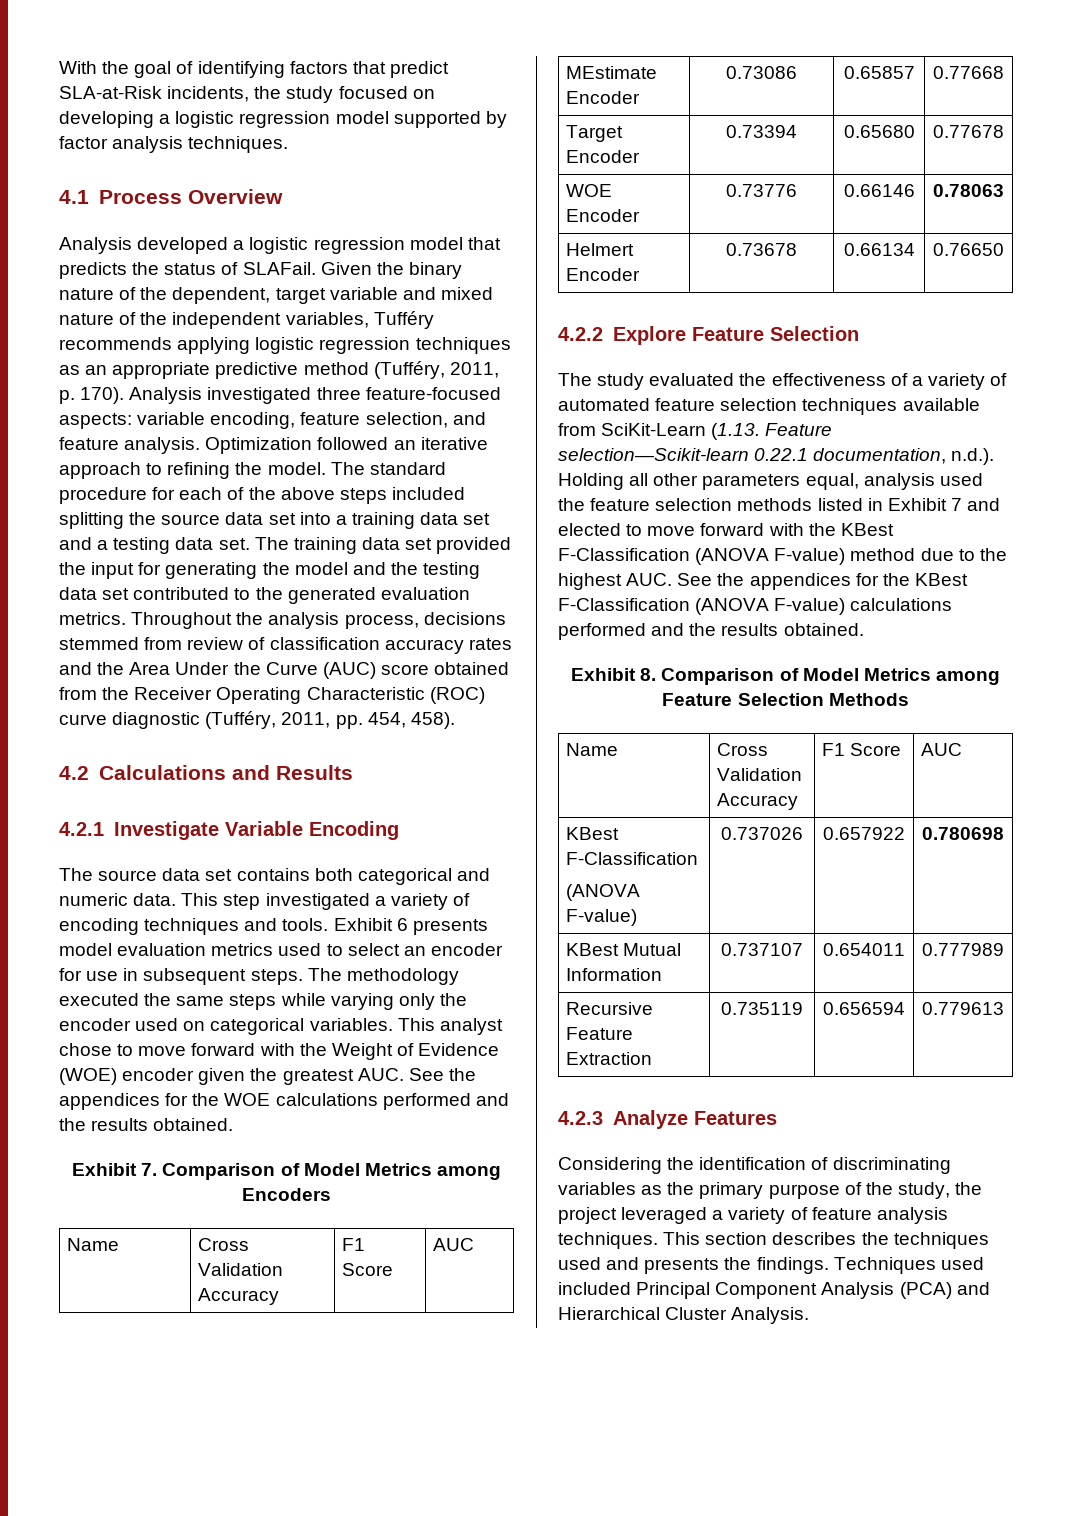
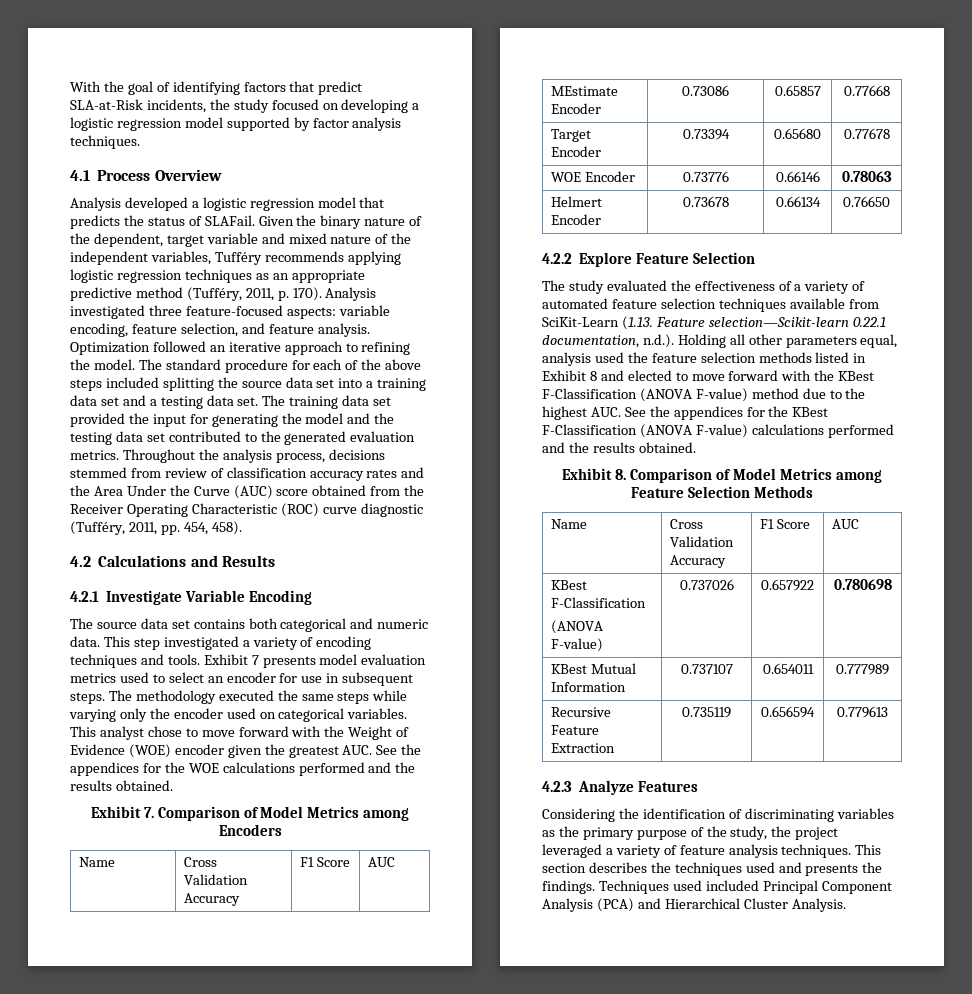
- Exhibit 6 presents model evaluation metrics used to select an encoder for use in subsequent steps.
+ Exhibit 7 presents model evaluation metrics used to select an encoder for use in subsequent steps.
- The study evaluated the effectiveness of a variety of automated feature selection techniques available from SciKit-Learn (1.13. Feature selection—Scikit-learn 0.22.1 documentation, n.d.). Holding all other parameters equal, analysis used the feature selection methods listed in Exhibit 7 and elected to move forward with the KBest F-Classification (ANOVA F-value) method due to the highest AUC. See the appendices for the KBest F-Classification (ANOVA F-value) calculations performed and the results obtained.
+ The study evaluated the effectiveness of a variety of automated feature selection techniques available from SciKit-Learn (1.13. Feature selection—Scikit-learn 0.22.1 documentation, n.d.). Holding all other parameters equal, analysis used the feature selection methods listed in Exhibit 8 and elected to move forward with the KBest F-Classification (ANOVA F-value) method due to the highest AUC. See the appendices for the KBest F-Classification (ANOVA F-value) calculations performed and the results obtained.

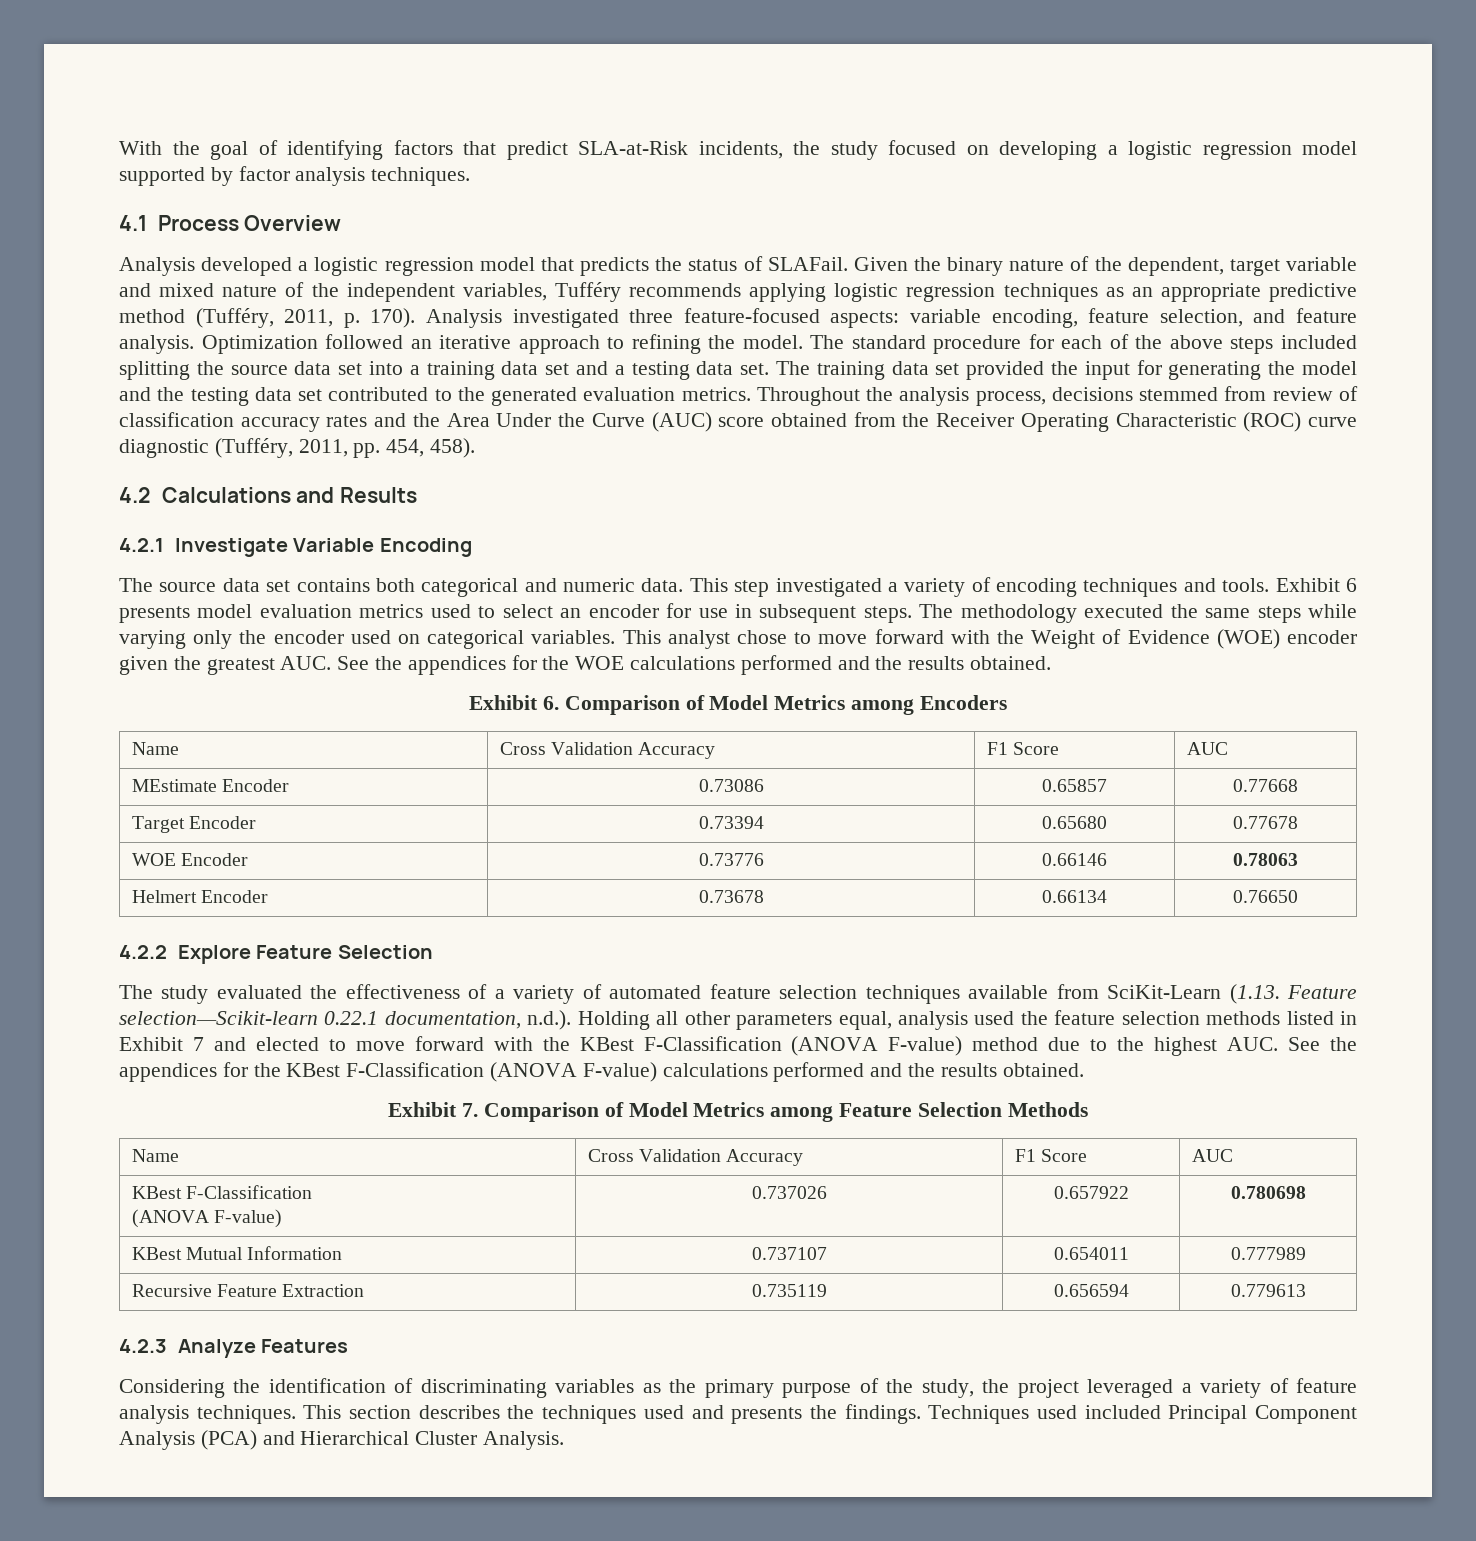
- Exhibit 7 presents model evaluation metrics used to select an encoder for use in subsequent steps.
+ Exhibit 6 presents model evaluation metrics used to select an encoder for use in subsequent steps.
- Exhibit 7. Comparison of Model Metrics among Encoders
+ Exhibit 6. Comparison of Model Metrics among Encoders
- The study evaluated the effectiveness of a variety of automated feature selection techniques available from SciKit-Learn (1.13. Feature selection—Scikit-learn 0.22.1 documentation, n.d.). Holding all other parameters equal, analysis used the feature selection methods listed in Exhibit 8 and elected to move forward with the KBest F-Classification (ANOVA F-value) method due to the highest AUC. See the appendices for the KBest F-Classification (ANOVA F-value) calculations performed and the results obtained.
+ The study evaluated the effectiveness of a variety of automated feature selection techniques available from SciKit-Learn (1.13. Feature selection—Scikit-learn 0.22.1 documentation, n.d.). Holding all other parameters equal, analysis used the feature selection methods listed in Exhibit 7 and elected to move forward with the KBest F-Classification (ANOVA F-value) method due to the highest AUC. See the appendices for the KBest F-Classification (ANOVA F-value) calculations performed and the results obtained.
- Exhibit 8. Comparison of Model Metrics among Feature Selection Methods
+ Exhibit 7. Comparison of Model Metrics among Feature Selection Methods

